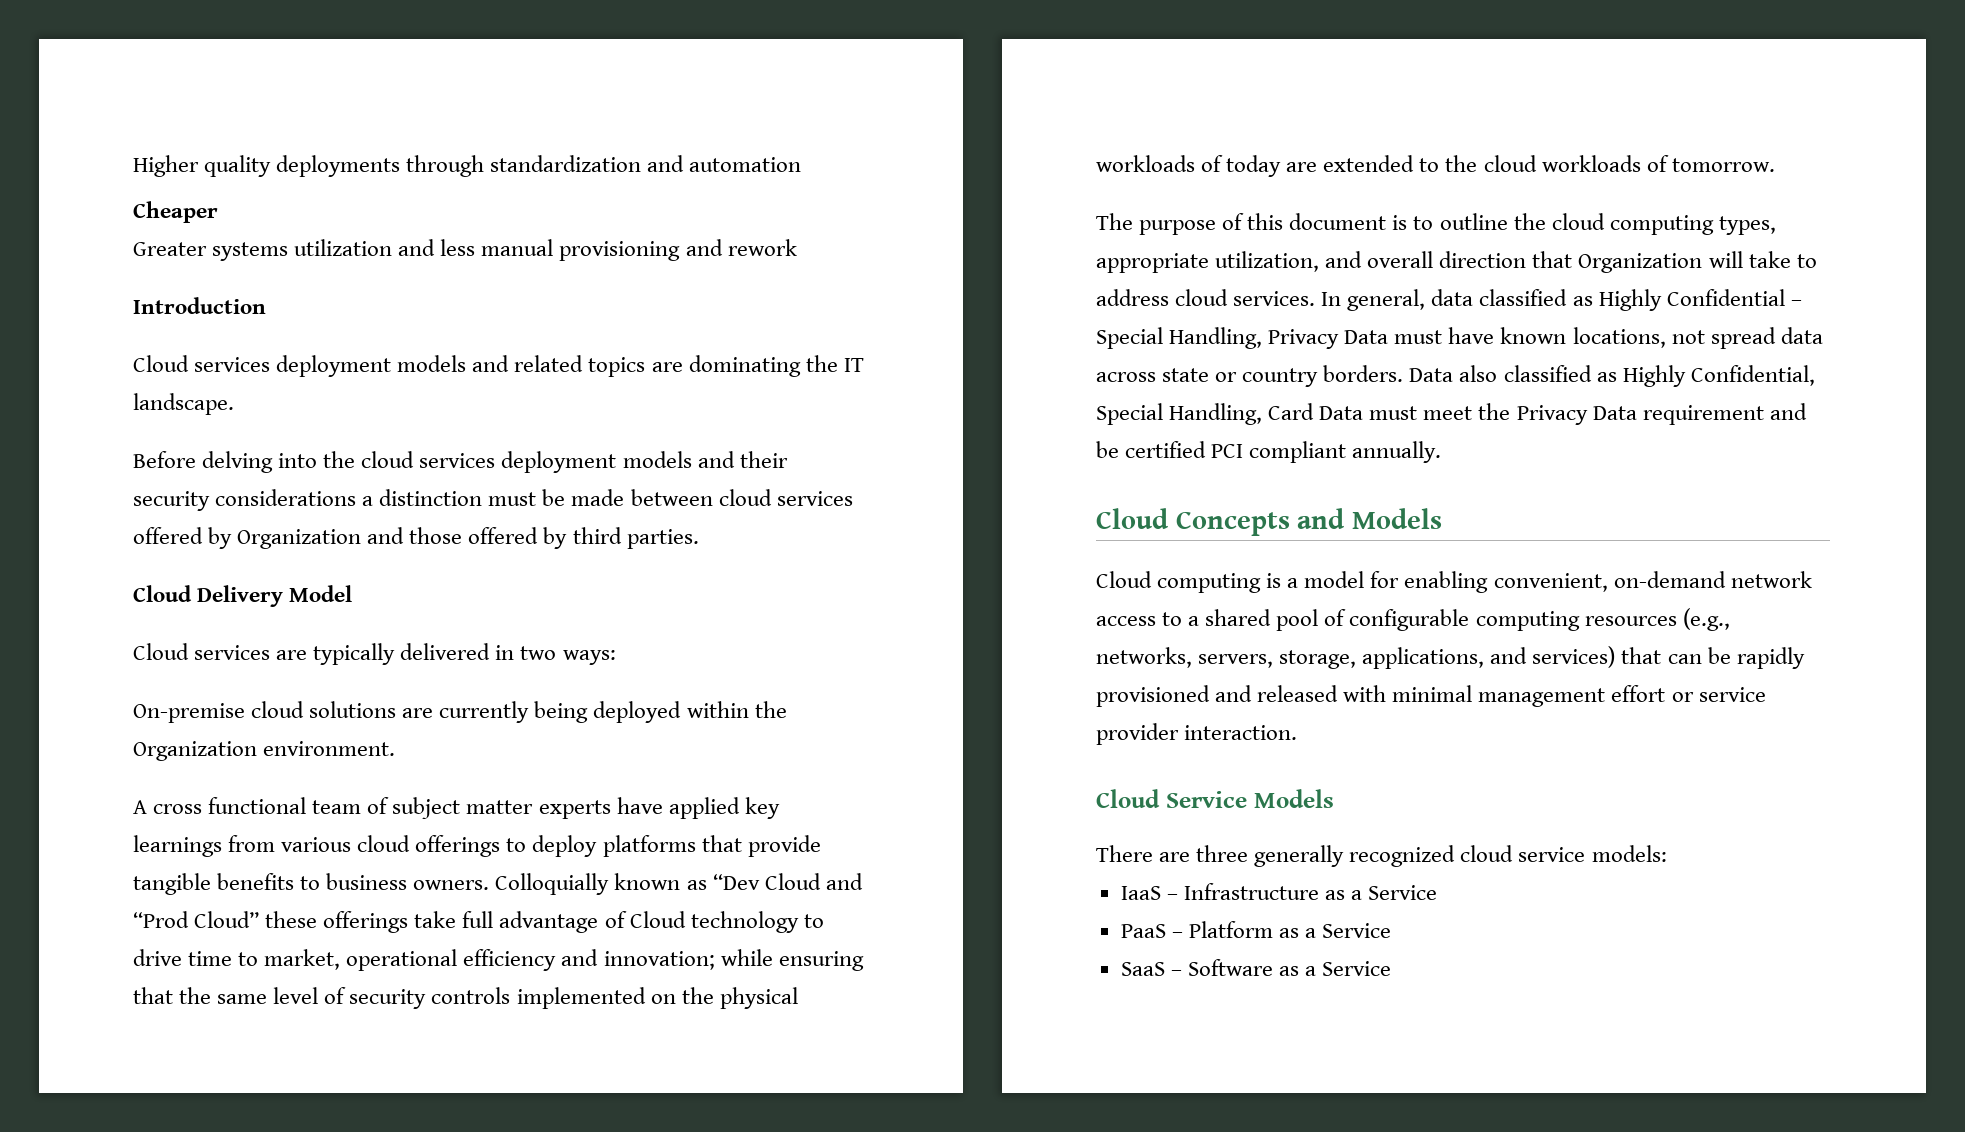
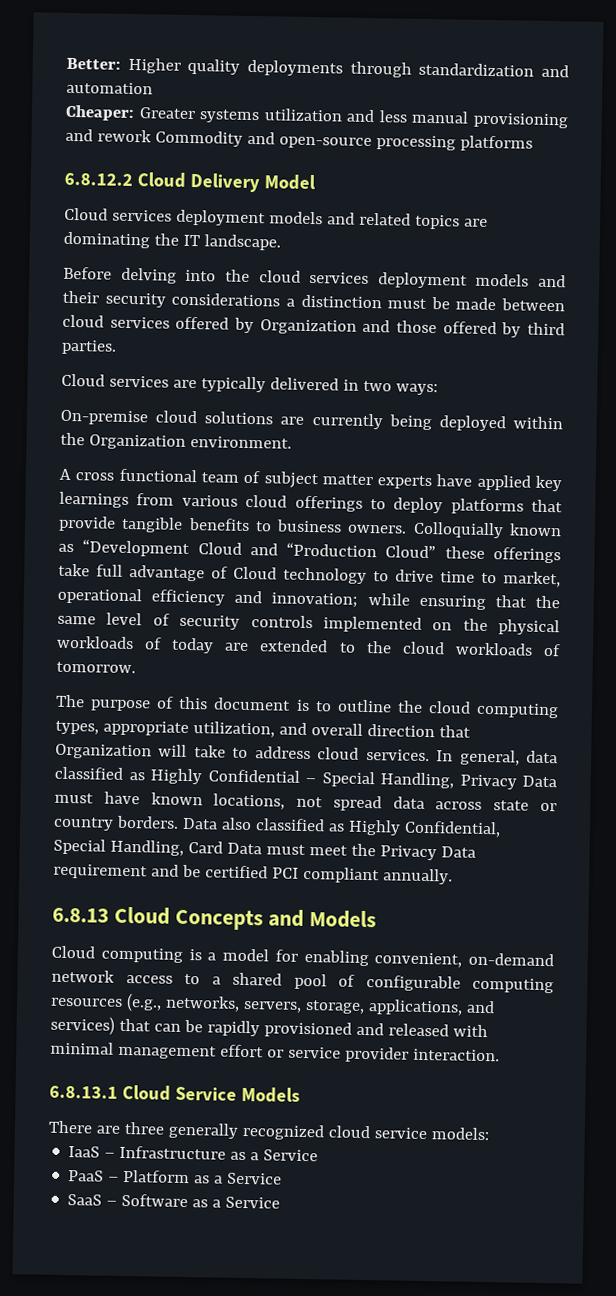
- Higher quality deployments through standardization and automation
+ Better: Higher quality deployments through standardization and automation
- Cheaper
- Greater systems utilization and less manual provisioning and rework
- Introduction
+ Cheaper: Greater systems utilization and less manual provisioning and rework Commodity and open-source processing platforms
+ 6.8.12.2 Cloud Delivery Model
- Cloud Delivery Model
- Colloquially known as “Dev Cloud and “Prod Cloud” these offerings take full advantage of Cloud technology to drive time to market, operational efficiency and innovation; while ensuring that the same level of security controls implemented on the physical workloads of today are extended to the cloud workloads of tomorrow.
+ Colloquially known as “Development Cloud and “Production Cloud” these offerings take full advantage of Cloud technology to drive time to market, operational efficiency and innovation; while ensuring that the same level of security controls implemented on the physical workloads of today are extended to the cloud workloads of tomorrow.
- Cloud Concepts and Models
+ 6.8.13 Cloud Concepts and Models
- Cloud Service Models
+ 6.8.13.1 Cloud Service Models

